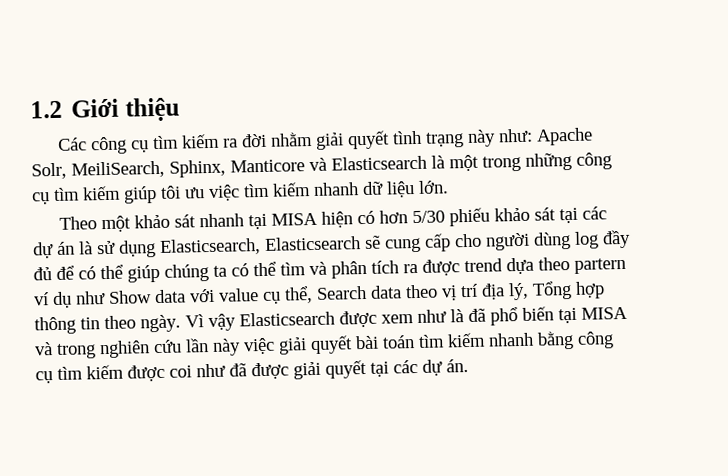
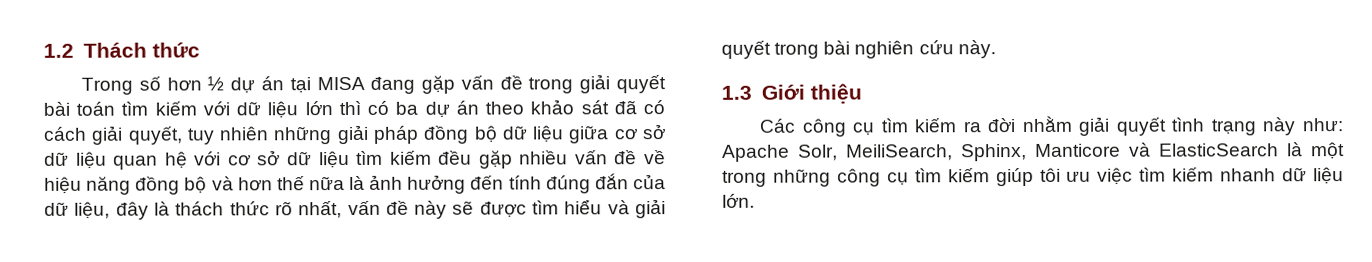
- 1.2 Giới thiệu
+ 1.2 Thách thức
+ Trong số hơn ½ dự án tại MISA đang gặp vấn đề trong giải quyết bài toán tìm kiếm với dữ liệu lớn thì có ba dự án theo khảo sát đã có cách giải quyết, tuy nhiên những giải pháp đồng bộ dữ liệu giữa cơ sở dữ liệu quan hệ với cơ sở dữ liệu tìm kiếm đều gặp nhiều vấn đề về hiệu năng đồng bộ và hơn thế nữa là ảnh hưởng đến tính đúng đắn của dữ liệu, đây là thách thức rõ nhất, vấn đề này sẽ được tìm hiểu và giải quyết trong bài nghiên cứu này.
+ 1.3 Giới thiệu
- Các công cụ tìm kiếm ra đời nhằm giải quyết tình trạng này như: Apache Solr, MeiliSearch, Sphinx, Manticore và Elasticsearch là một trong những công cụ tìm kiếm giúp tôi ưu việc tìm kiếm nhanh dữ liệu lớn.
+ Các công cụ tìm kiếm ra đời nhằm giải quyết tình trạng này như: Apache Solr, MeiliSearch, Sphinx, Manticore và ElasticSearch là một trong những công cụ tìm kiếm giúp tôi ưu việc tìm kiếm nhanh dữ liệu lớn.
- Theo một khảo sát nhanh tại MISA hiện có hơn 5/30 phiếu khảo sát tại các dự án là sử dụng Elasticsearch, Elasticsearch sẽ cung cấp cho người dùng log đầy đủ để có thể giúp chúng ta có thể tìm và phân tích ra được trend dựa theo partern ví dụ như Show data với value cụ thể, Search data theo vị trí địa lý, Tổng hợp thông tin theo ngày. Vì vậy Elasticsearch được xem như là đã phổ biến tại MISA và trong nghiên cứu lần này việc giải quyết bài toán tìm kiếm nhanh bằng công cụ tìm kiếm được coi như đã được giải quyết tại các dự án.

